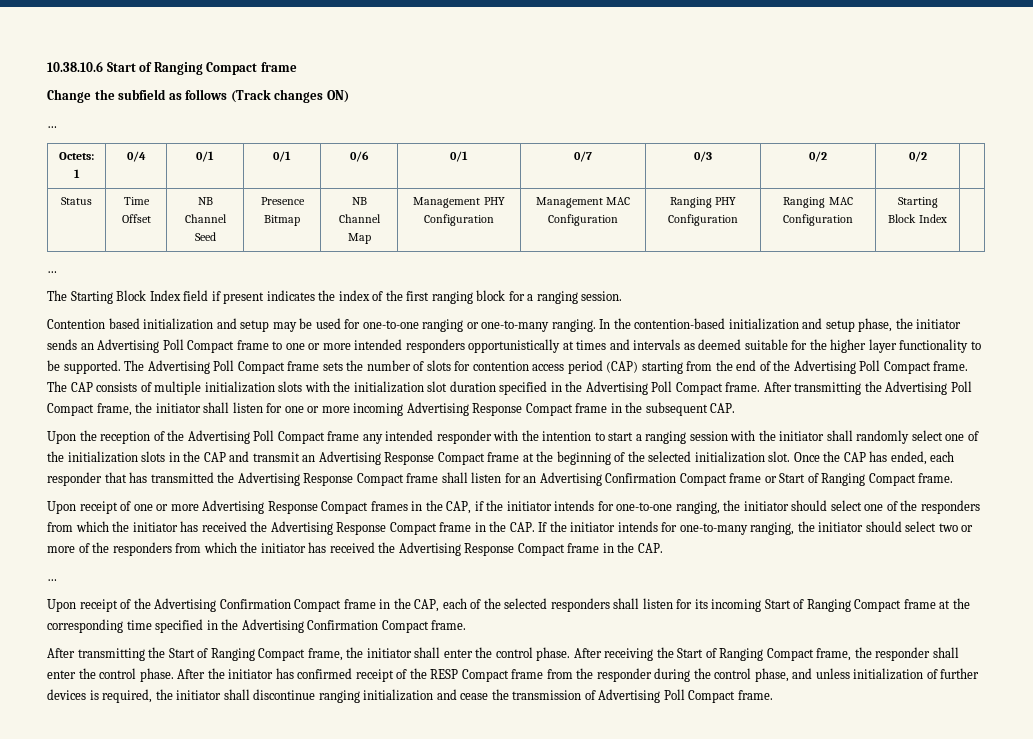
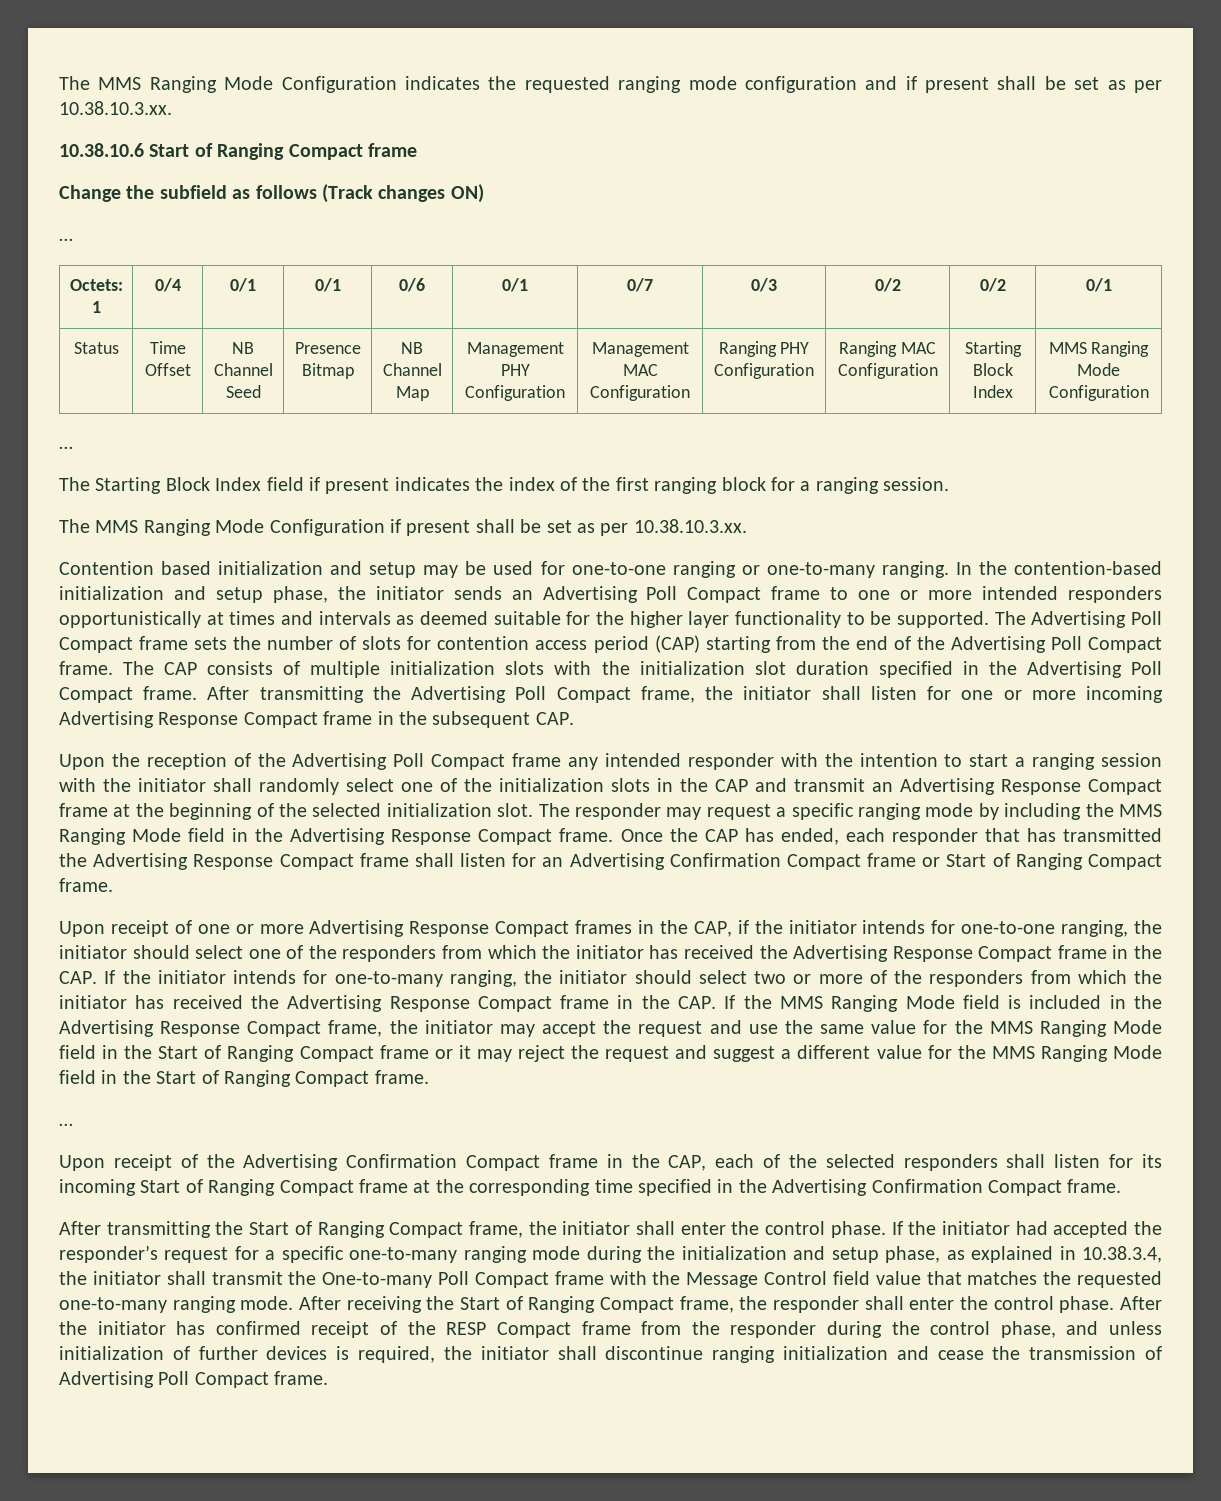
+ The MMS Ranging Mode Configuration indicates the requested ranging mode configuration and if present shall be set as per 10.38.10.3.xx.
- Octets: 1 | 0/4 | 0/1 | 0/1 | 0/6 | 0/1 | 0/7 | 0/3 | 0/2 | 0/2 |
+ Octets: 1 | 0/4 | 0/1 | 0/1 | 0/6 | 0/1 | 0/7 | 0/3 | 0/2 | 0/2 | 0/1
- Status | Time Offset | NB Channel Seed | Presence Bitmap | NB Channel Map | Management PHY Configuration | Management MAC Configuration | Ranging PHY Configuration | Ranging MAC Configuration | Starting Block Index |
+ Status | Time Offset | NB Channel Seed | Presence Bitmap | NB Channel Map | Management PHY Configuration | Management MAC Configuration | Ranging PHY Configuration | Ranging MAC Configuration | Starting Block Index | MMS Ranging Mode Configuration
+ The MMS Ranging Mode Configuration if present shall be set as per 10.38.10.3.xx.
+ The responder may request a specific ranging mode by including the MMS Ranging Mode field in the Advertising Response Compact frame.
- Upon receipt of one or more Advertising Response Compact frames in the CAP, if the initiator intends for one-to-one ranging, the initiator should select one of the responders from which the initiator has received the Advertising Response Compact frame in the CAP. If the initiator intends for one-to-many ranging, the initiator should select two or more of the responders from which the initiator has received the Advertising Response Compact frame in the CAP.
+ Upon receipt of one or more Advertising Response Compact frames in the CAP, if the initiator intends for one-to-one ranging, the initiator should select one of the responders from which the initiator has received the Advertising Response Compact frame in the CAP. If the initiator intends for one-to-many ranging, the initiator should select two or more of the responders from which the initiator has received the Advertising Response Compact frame in the CAP. If the MMS Ranging Mode field is included in the Advertising Response Compact frame, the initiator may accept the request and use the same value for the MMS Ranging Mode field in the Start of Ranging Compact frame or it may reject the request and suggest a different value for the MMS Ranging Mode field in the Start of Ranging Compact frame.
+ If the initiator had accepted the responder’s request for a specific one-to-many ranging mode during the initialization and setup phase, as explained in 10.38.3.4, the initiator shall transmit the One-to-many Poll Compact frame with the Message Control field value that matches the requested one-to-many ranging mode.

